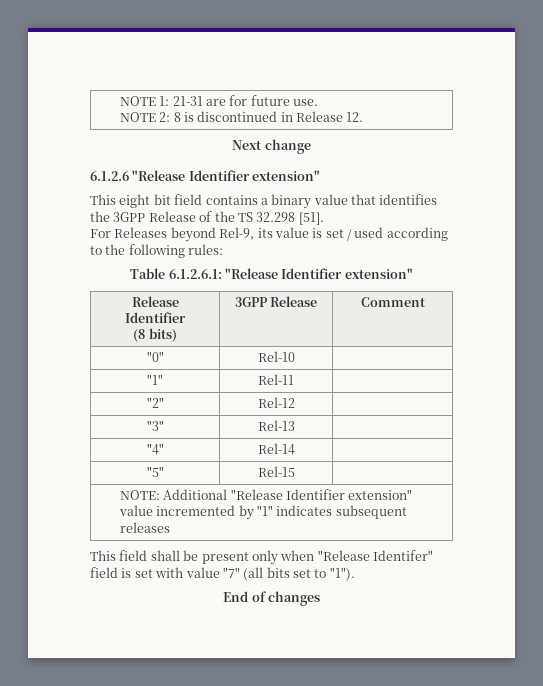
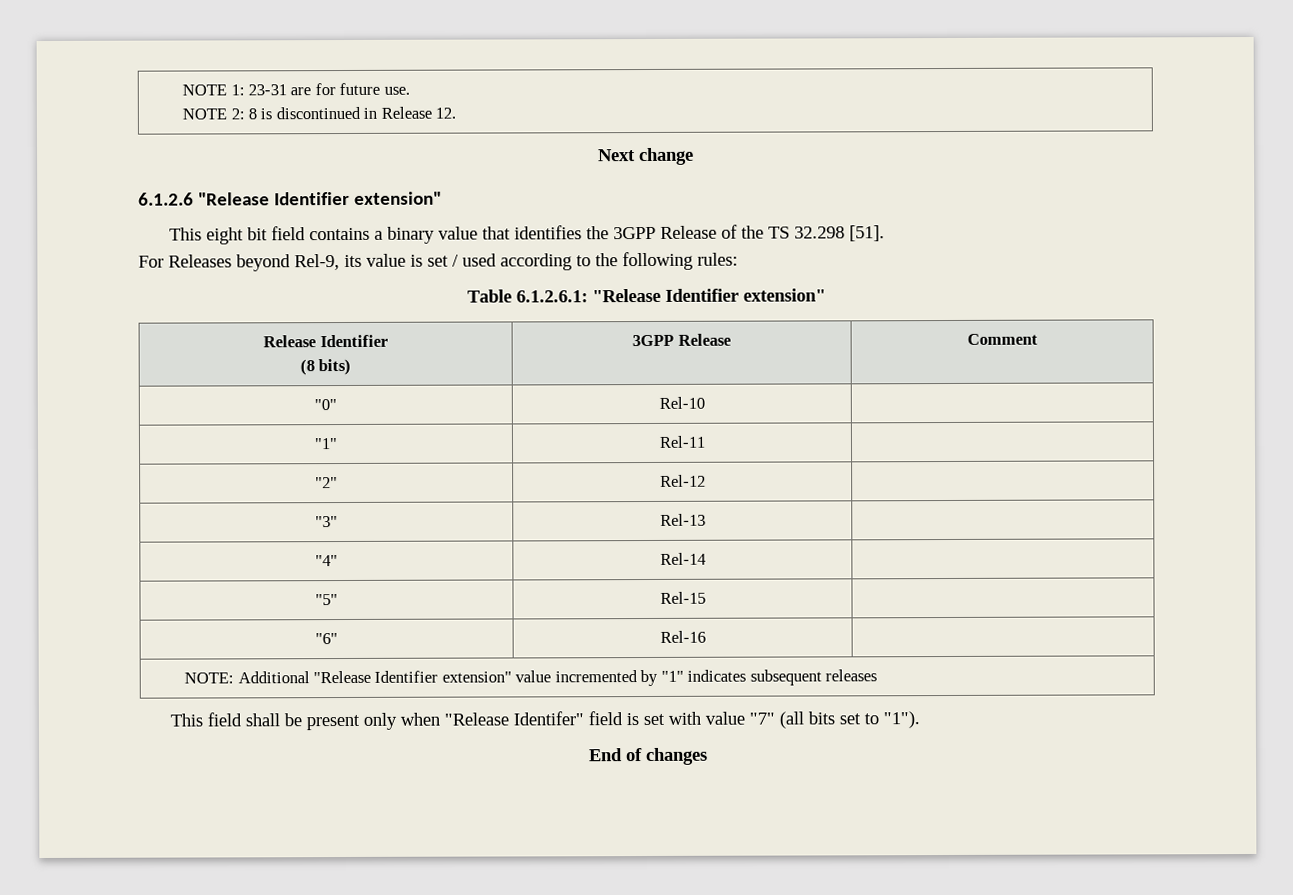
- NOTE 1: 21-31 are for future use.
+ NOTE 1: 23-31 are for future use.
+ "6" | Rel-16 |

